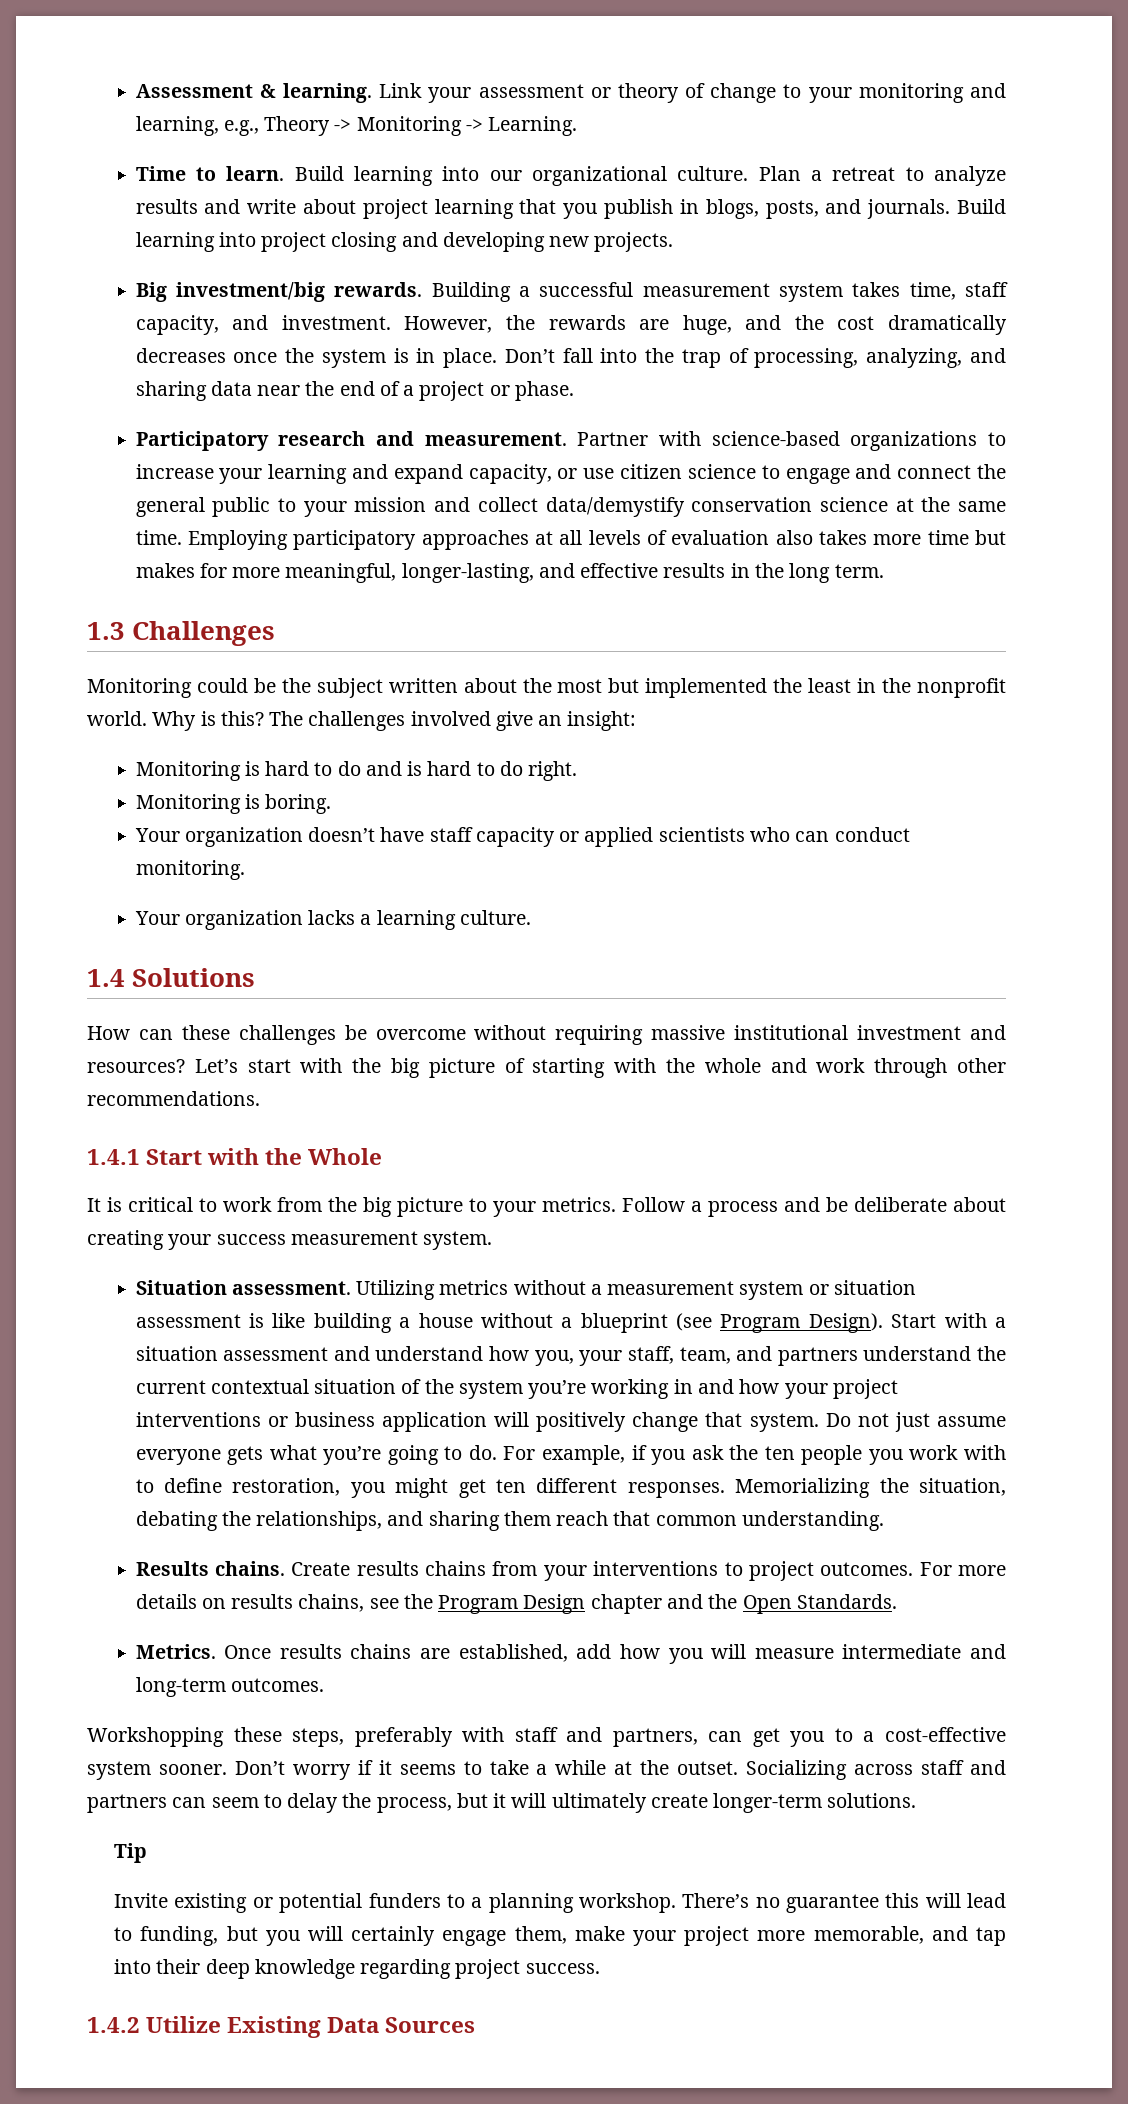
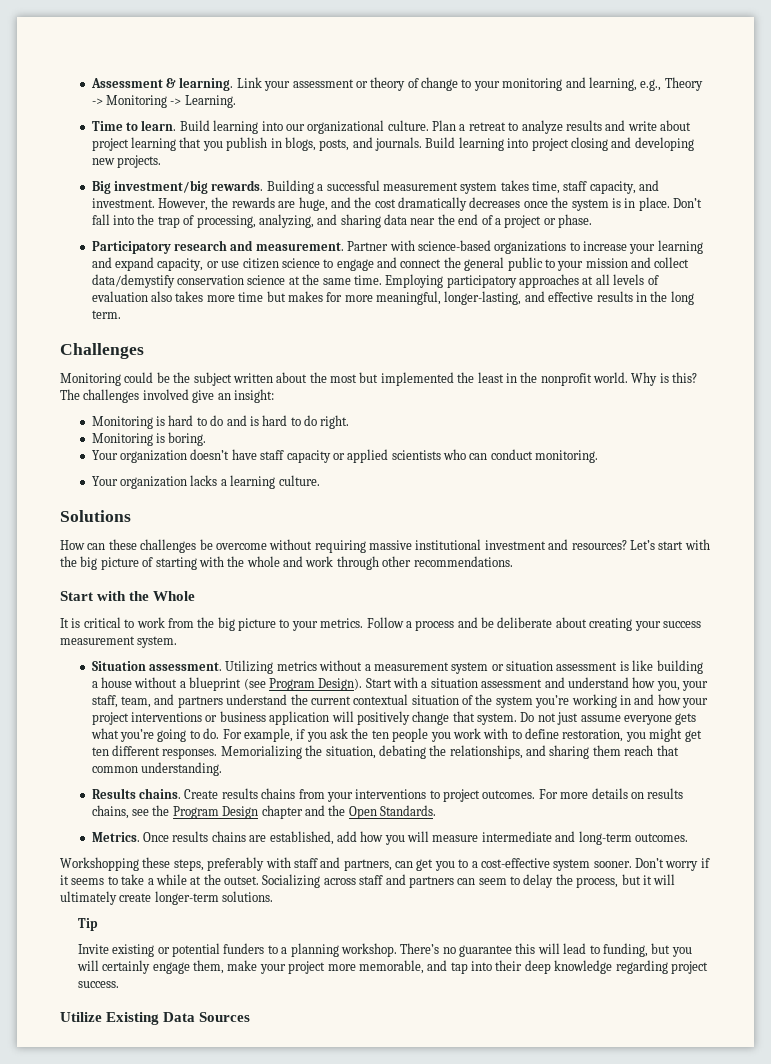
- 1.3 Challenges
+ Challenges
- 1.4 Solutions
+ Solutions
- 1.4.1 Start with the Whole
+ Start with the Whole
- 1.4.2 Utilize Existing Data Sources
+ Utilize Existing Data Sources

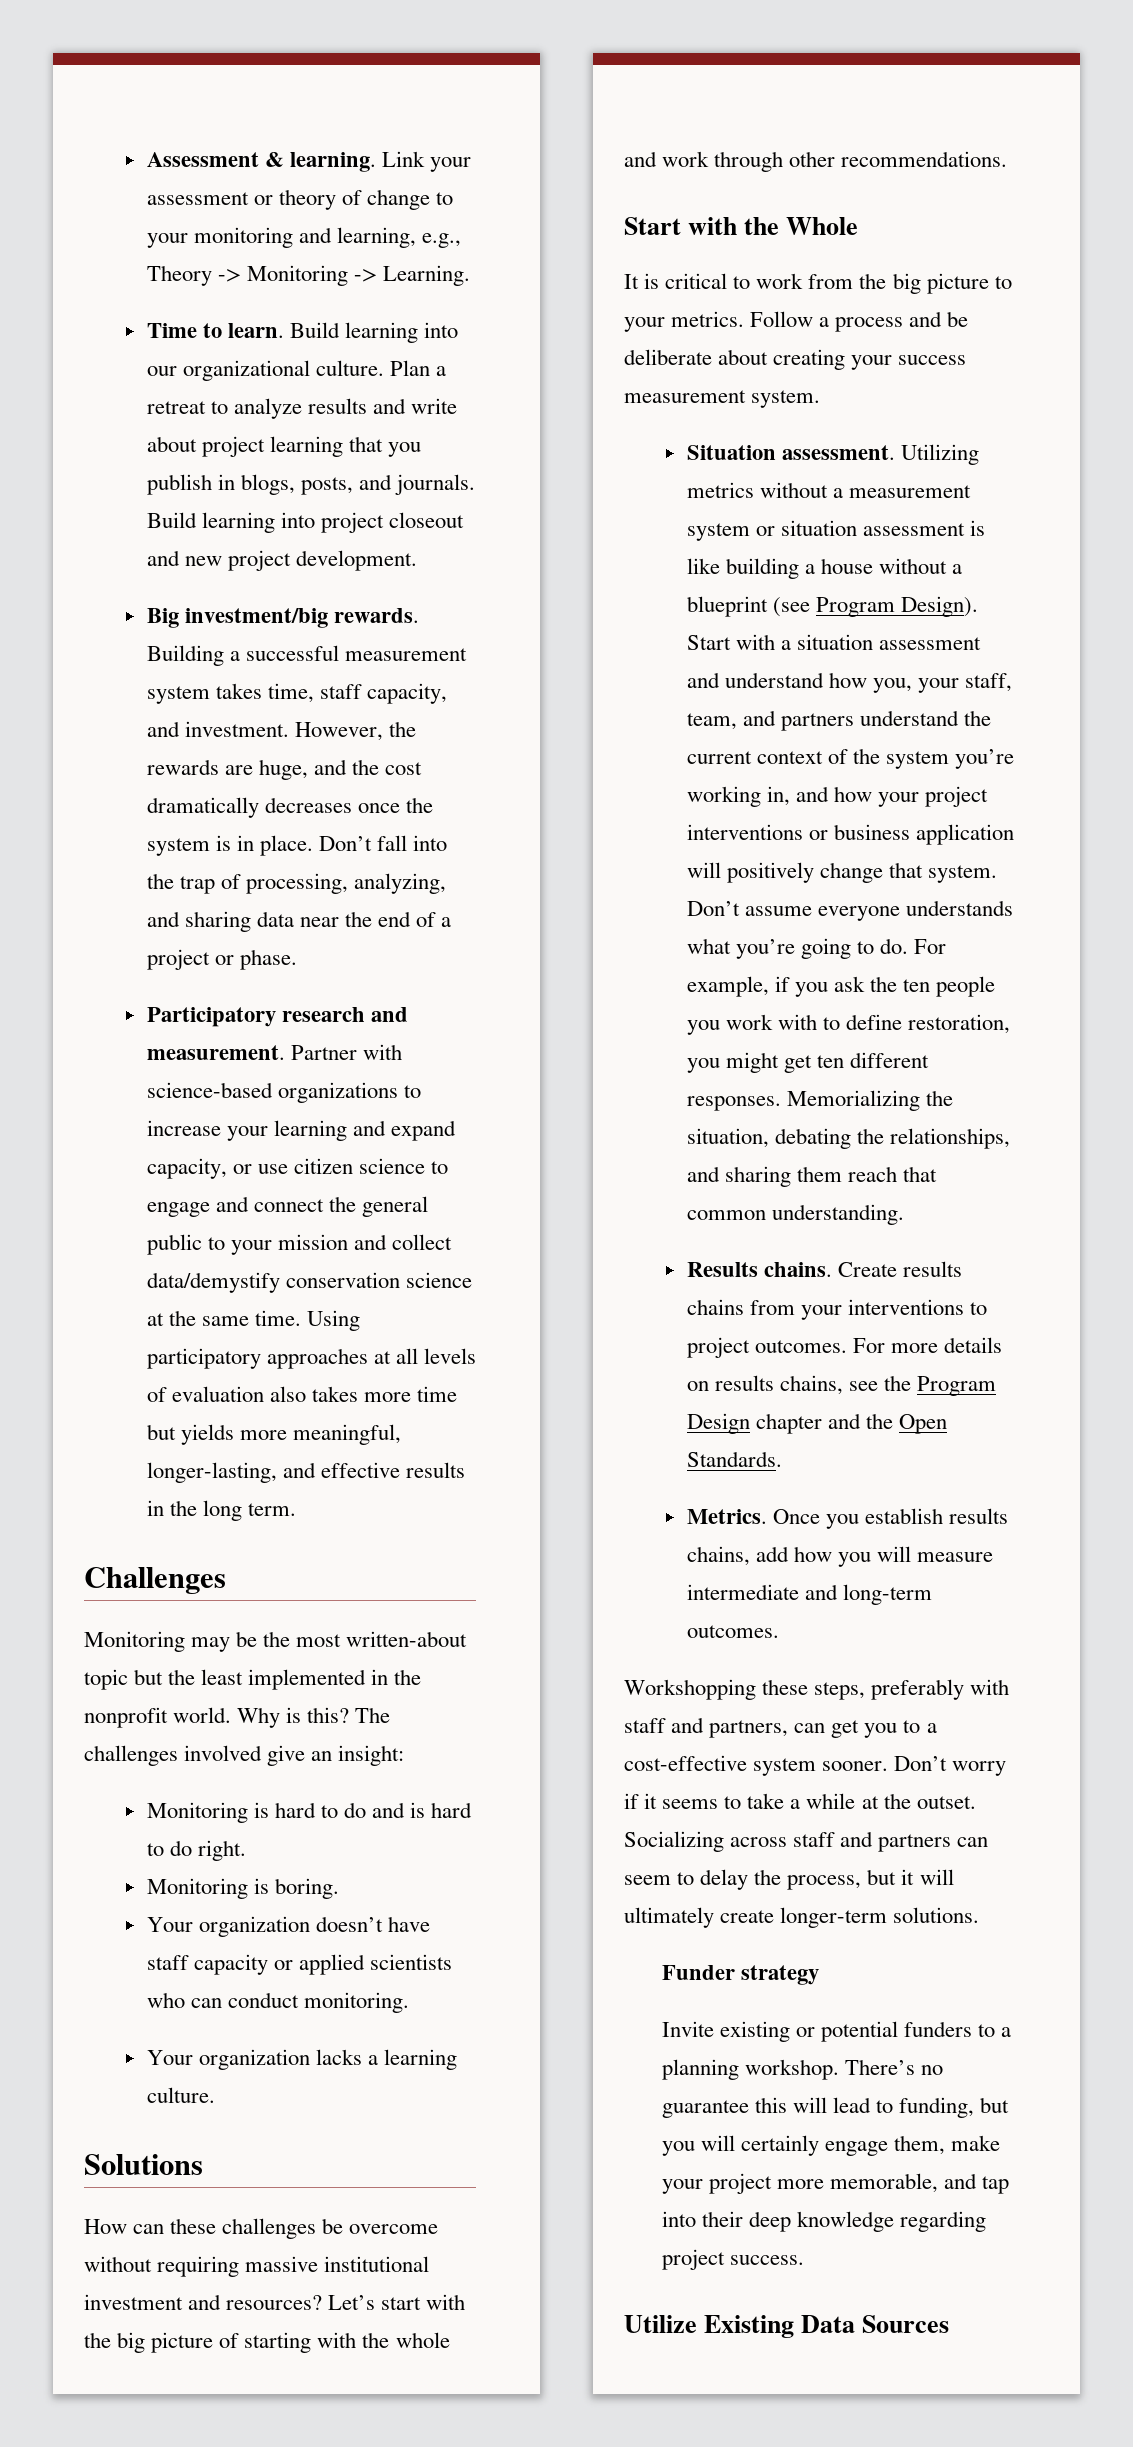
- Build learning into project closing and developing new projects.
+ Build learning into project closeout and new project development.
- Employing participatory approaches at all levels of evaluation also takes more time but makes for more meaningful, longer-lasting, and effective results in the long term.
+ Using participatory approaches at all levels of evaluation also takes more time but yields more meaningful, longer-lasting, and effective results in the long term.
- Monitoring could be the subject written about the most but implemented the least in the nonprofit world.
+ Monitoring may be the most written-about topic but the least implemented in the nonprofit world.
- Start with a situation assessment and understand how you, your staff, team, and partners understand the current contextual situation of the system you’re working in and how your project interventions or business application will positively change that system.
+ Start with a situation assessment and understand how you, your staff, team, and partners understand the current context of the system you’re working in, and how your project interventions or business application will positively change that system.
- Do not just assume everyone gets what you’re going to do.
+ Don’t assume everyone understands what you’re going to do.
- Once results chains are established, add how you will measure intermediate and long-term outcomes.
+ Once you establish results chains, add how you will measure intermediate and long-term outcomes.
- Tip
+ Funder strategy

